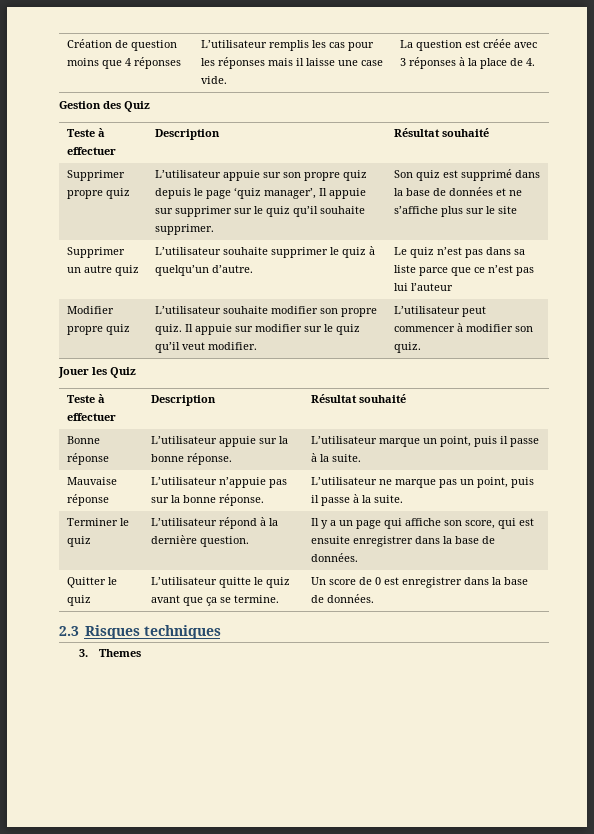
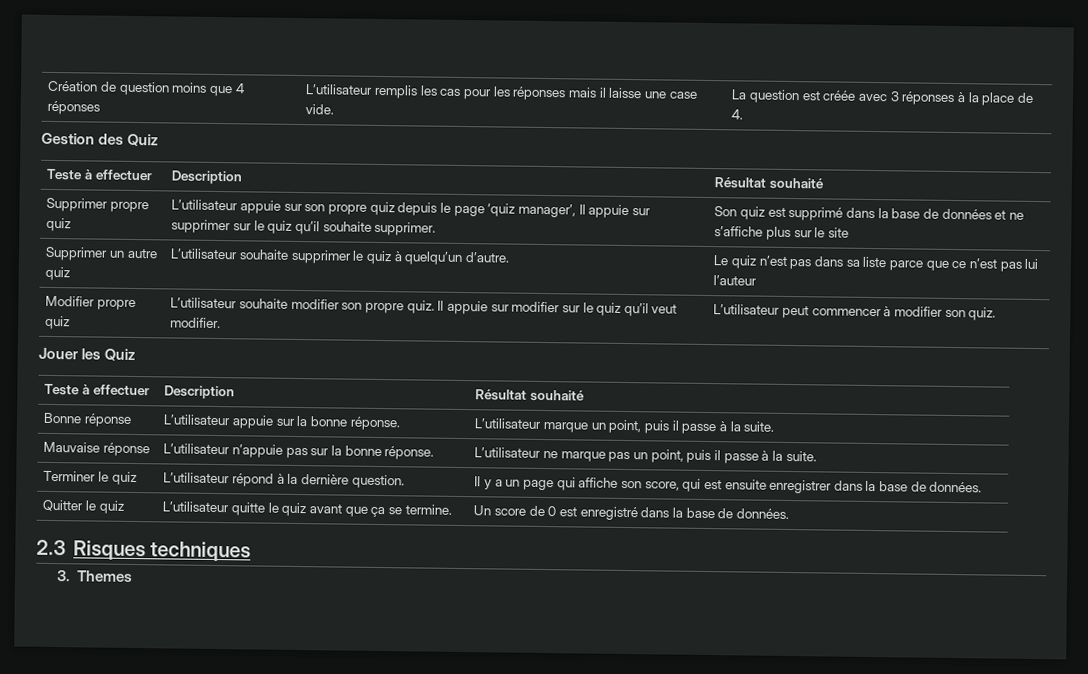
- Quitter le quiz | L’utilisateur quitte le quiz avant que ça se termine. | Un score de 0 est enregistrer dans la base de données.
+ Quitter le quiz | L’utilisateur quitte le quiz avant que ça se termine. | Un score de 0 est enregistré dans la base de données.

